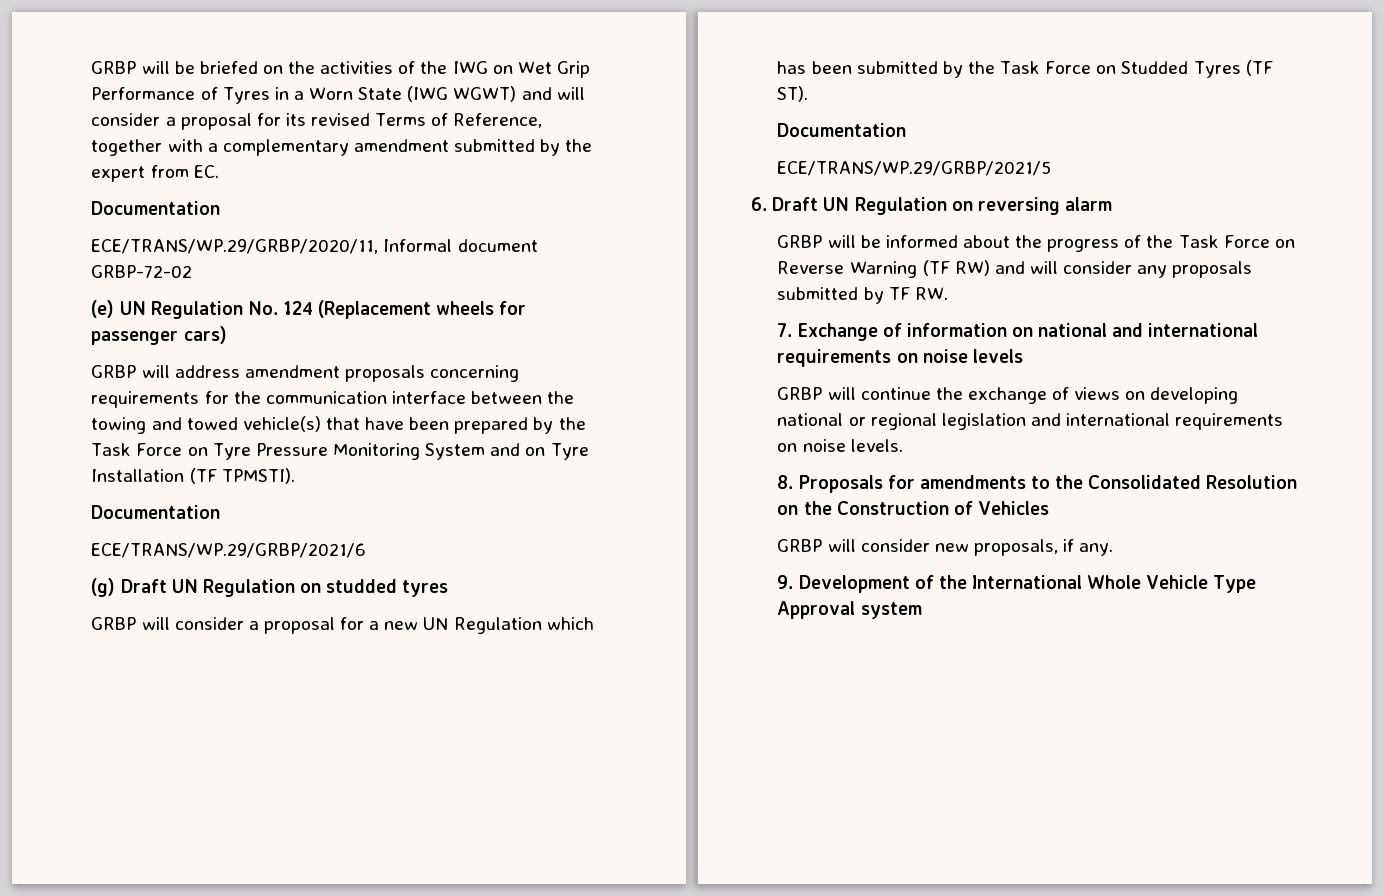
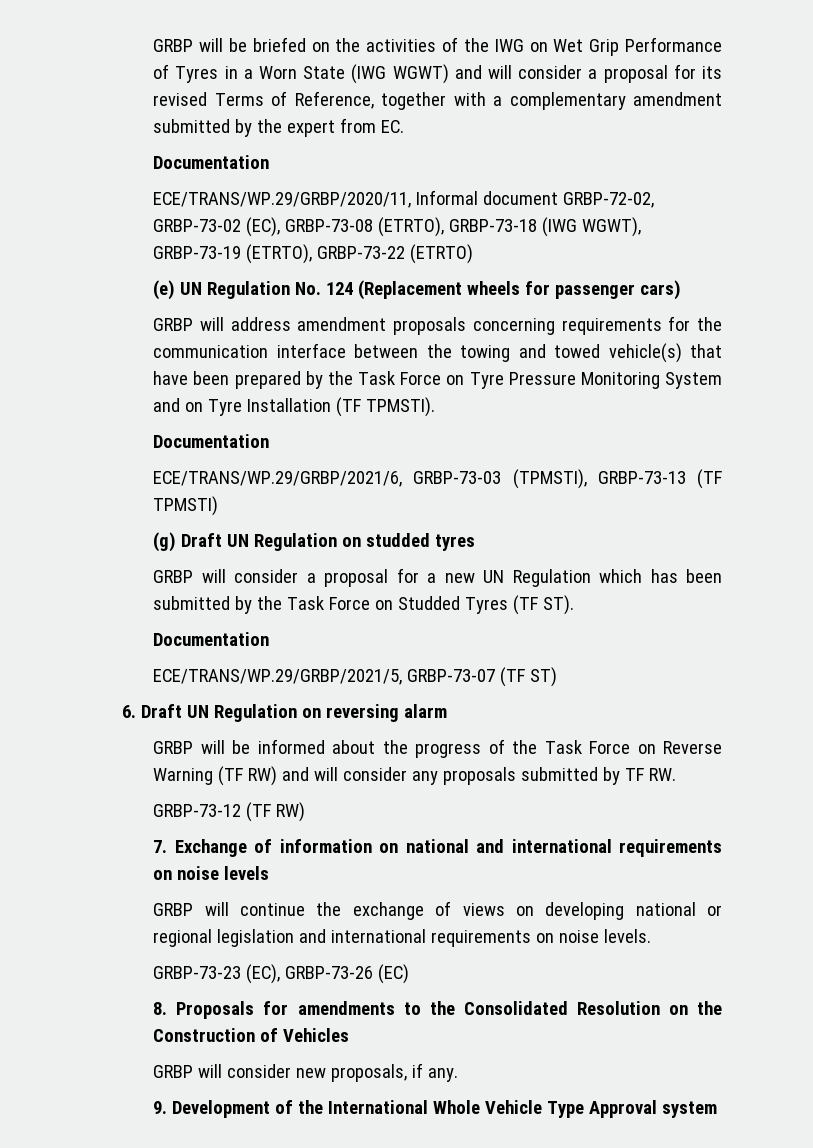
- ECE/TRANS/WP.29/GRBP/2020/11, Informal document GRBP-72-02
+ ECE/TRANS/WP.29/GRBP/2020/11, Informal document GRBP-72-02, GRBP-73-02 (EC), GRBP-73-08 (ETRTO), GRBP-73-18 (IWG WGWT), GRBP-73-19 (ETRTO), GRBP-73-22 (ETRTO)
- ECE/TRANS/WP.29/GRBP/2021/6
+ ECE/TRANS/WP.29/GRBP/2021/6, GRBP-73-03 (TPMSTI), GRBP-73-13 (TF TPMSTI)
- ECE/TRANS/WP.29/GRBP/2021/5
+ ECE/TRANS/WP.29/GRBP/2021/5, GRBP-73-07 (TF ST)
+ GRBP-73-12 (TF RW)
+ GRBP-73-23 (EC), GRBP-73-26 (EC)

